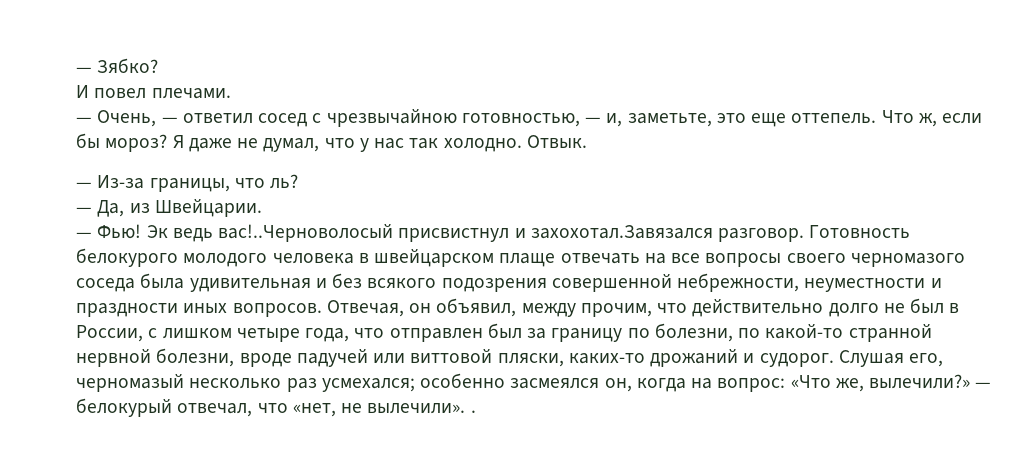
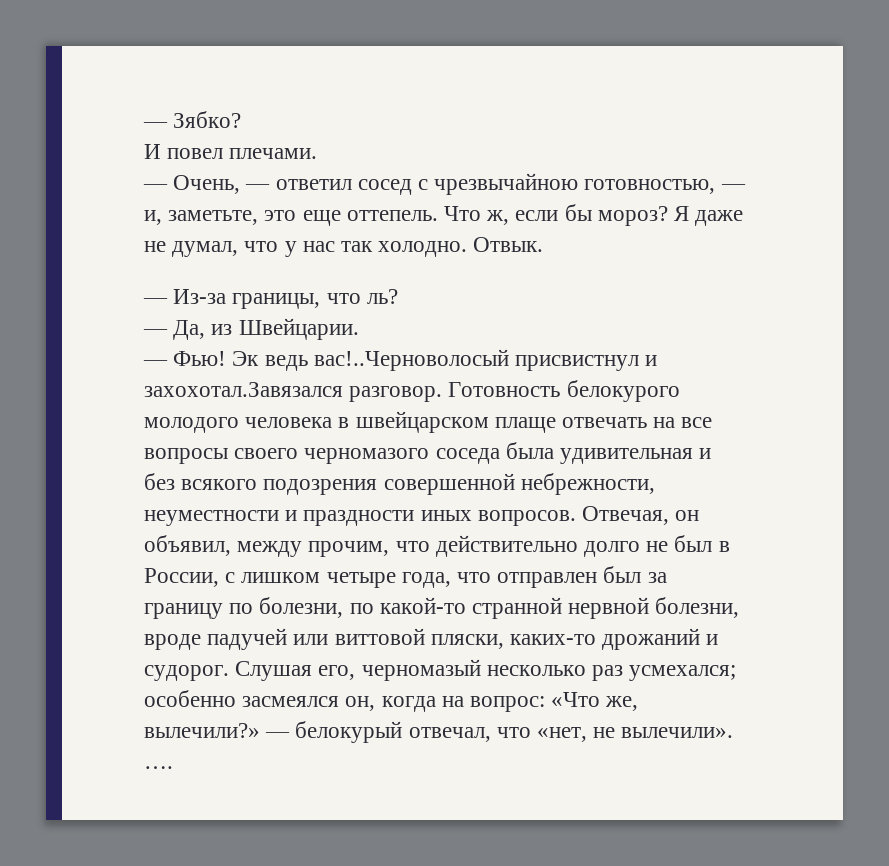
- — белокурый отвечал, что «нет, не вылечили». .
+ — белокурый отвечал, что «нет, не вылечили». ….

